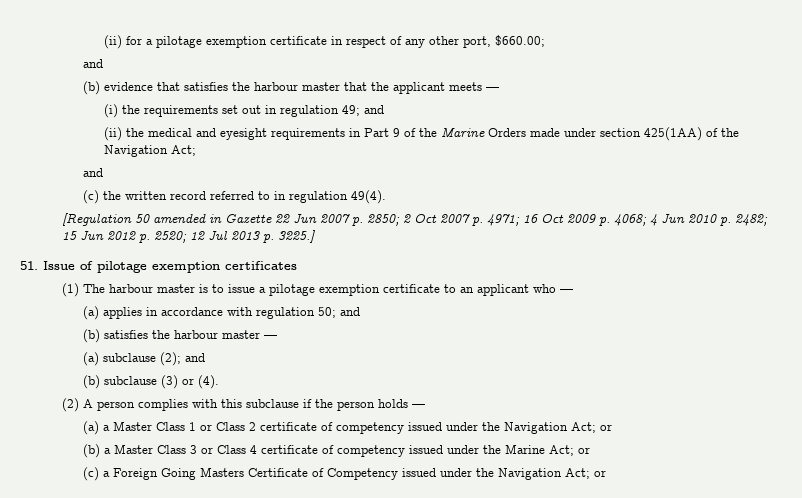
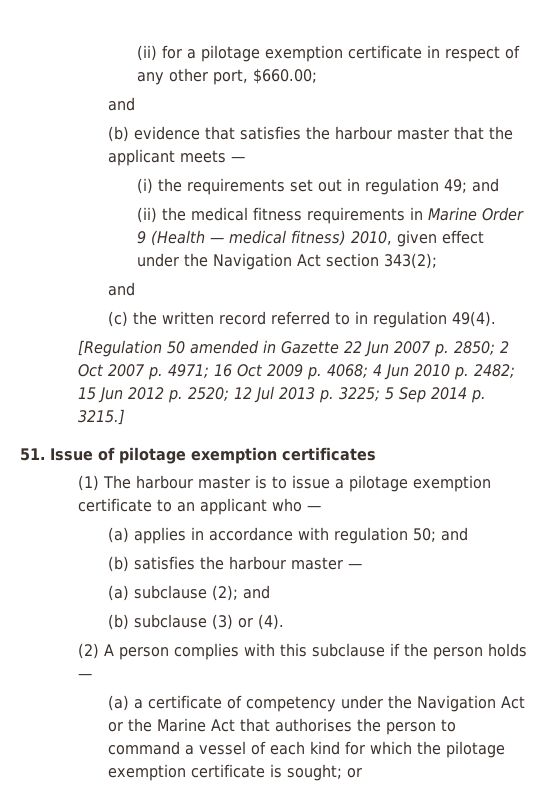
- (ii) the medical and eyesight requirements in Part 9 of the Marine Orders made under section 425(1AA) of the Navigation Act;
+ (ii) the medical fitness requirements in Marine Order 9 (Health — medical fitness) 2010, given effect under the Navigation Act section 343(2);
- [Regulation 50 amended in Gazette 22 Jun 2007 p. 2850; 2 Oct 2007 p. 4971; 16 Oct 2009 p. 4068; 4 Jun 2010 p. 2482; 15 Jun 2012 p. 2520; 12 Jul 2013 p. 3225.]
+ [Regulation 50 amended in Gazette 22 Jun 2007 p. 2850; 2 Oct 2007 p. 4971; 16 Oct 2009 p. 4068; 4 Jun 2010 p. 2482; 15 Jun 2012 p. 2520; 12 Jul 2013 p. 3225; 5 Sep 2014 p. 3215.]
- (a) a Master Class 1 or Class 2 certificate of competency issued under the Navigation Act; or
- (b) a Master Class 3 or Class 4 certificate of competency issued under the Marine Act; or
- (c) a Foreign Going Masters Certificate of Competency issued under the Navigation Act; or
+ (a) a certificate of competency under the Navigation Act or the Marine Act that authorises the person to command a vessel of each kind for which the pilotage exemption certificate is sought; or

